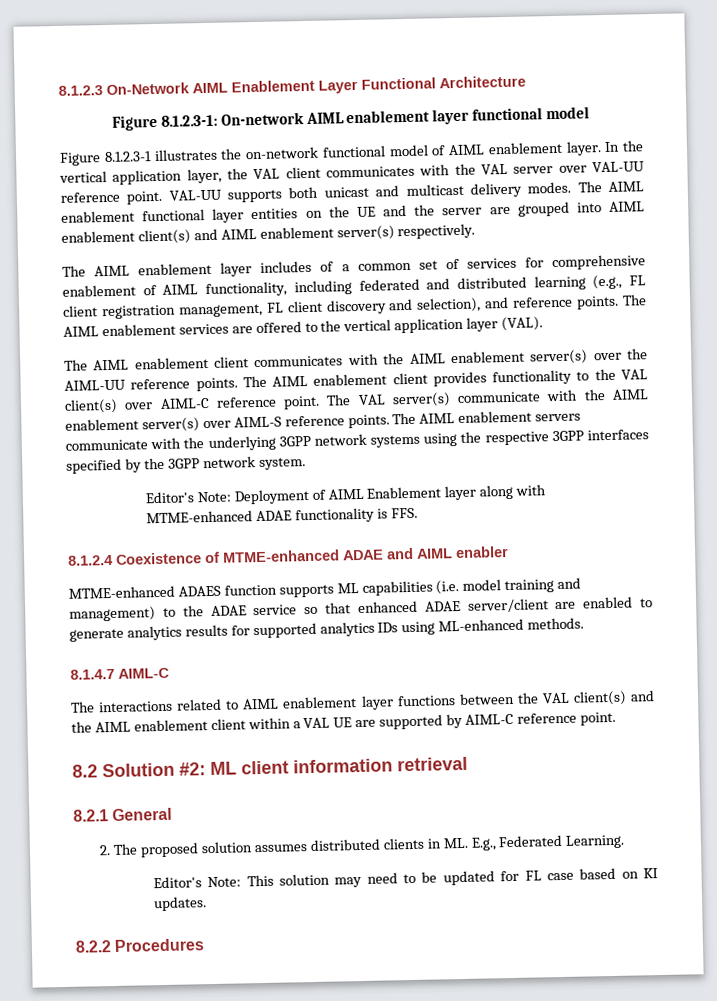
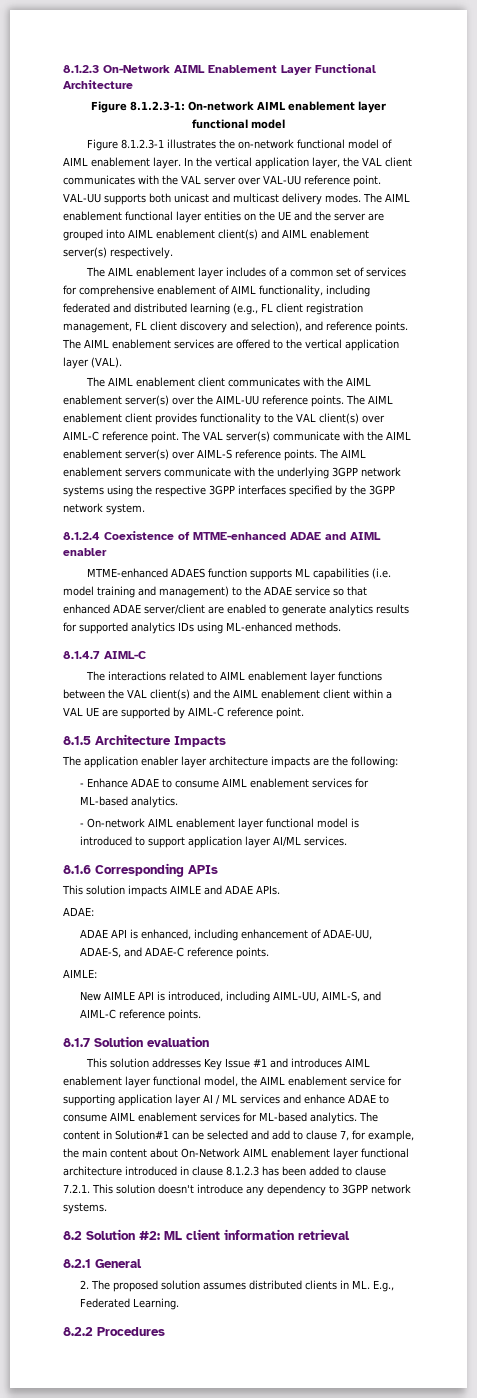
- Editor's Note: Deployment of AIML Enablement layer along with MTME-enhanced ADAE functionality is FFS.
+ 8.1.5 Architecture Impacts
+ The application enabler layer architecture impacts are the following:
+ - Enhance ADAE to consume AIML enablement services for ML-based analytics.
+ - On-network AIML enablement layer functional model is introduced to support application layer AI/ML services.
+ 8.1.6 Corresponding APIs
+ This solution impacts AIMLE and ADAE APIs.
+ ADAE:
+ ADAE API is enhanced, including enhancement of ADAE-UU, ADAE-S, and ADAE-C reference points.
+ AIMLE:
+ New AIMLE API is introduced, including AIML-UU, AIML-S, and AIML-C reference points.
+ 8.1.7 Solution evaluation
+ This solution addresses Key Issue #1 and introduces AIML enablement layer functional model, the AIML enablement service for supporting application layer AI / ML services and enhance ADAE to consume AIML enablement services for ML-based analytics. The content in Solution#1 can be selected and add to clause 7, for example, the main content about On-Network AIML enablement layer functional architecture introduced in clause 8.1.2.3 has been added to clause 7.2.1. This solution doesn't introduce any dependency to 3GPP network systems.
- Editor's Note: This solution may need to be updated for FL case based on KI updates.

